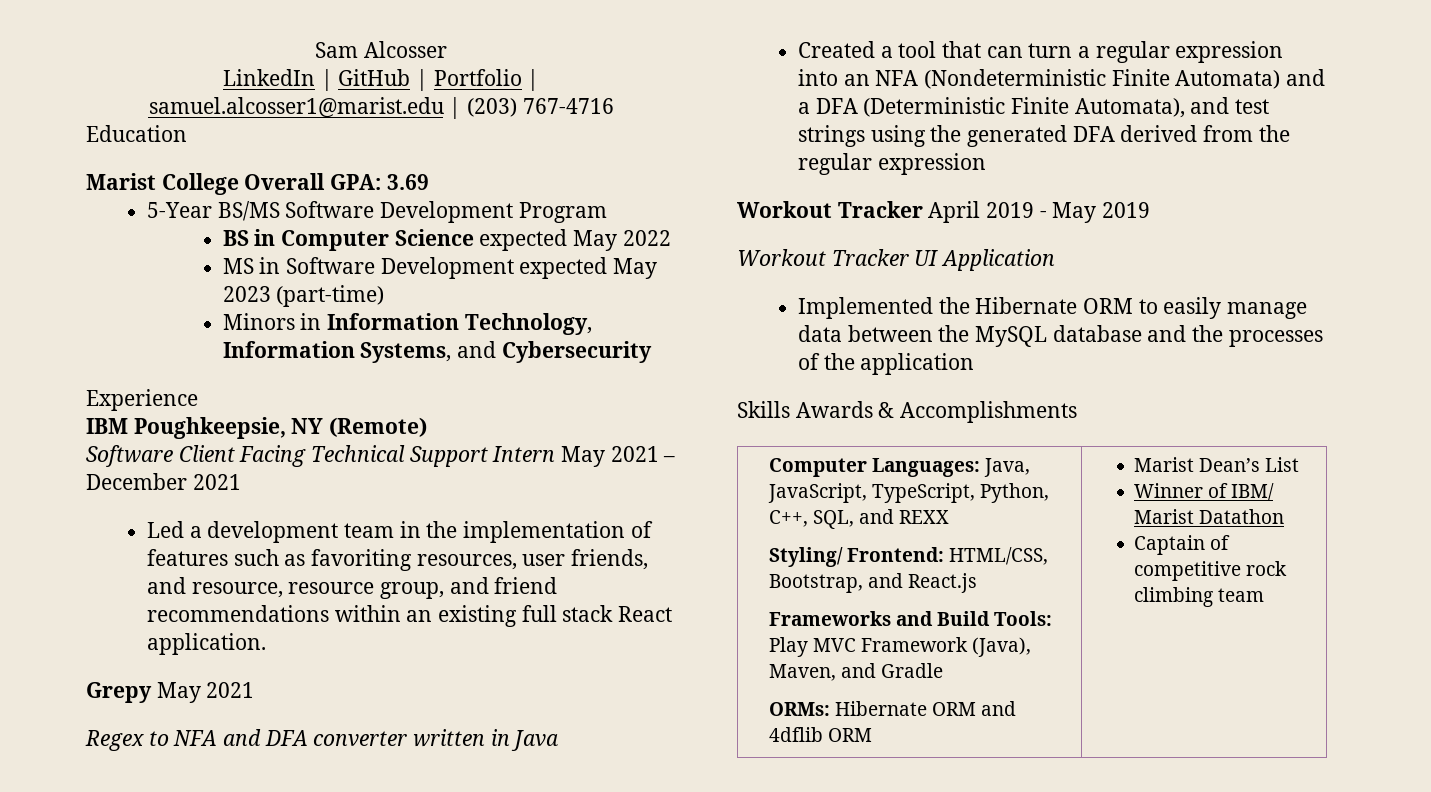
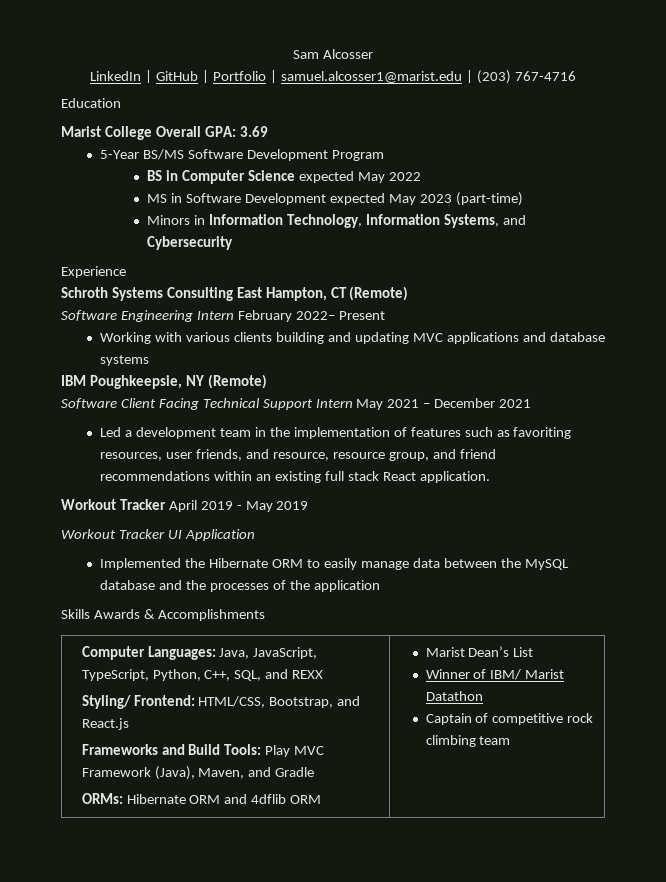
+ Schroth Systems Consulting East Hampton, CT (Remote)
+ Software Engineering Intern February 2022– Present
+ Working with various clients building and updating MVC applications and database systems
- Grepy May 2021
- Regex to NFA and DFA converter written in Java
- Created a tool that can turn a regular expression into an NFA (Nondeterministic Finite Automata) and a DFA (Deterministic Finite Automata), and test strings using the generated DFA derived from the regular expression

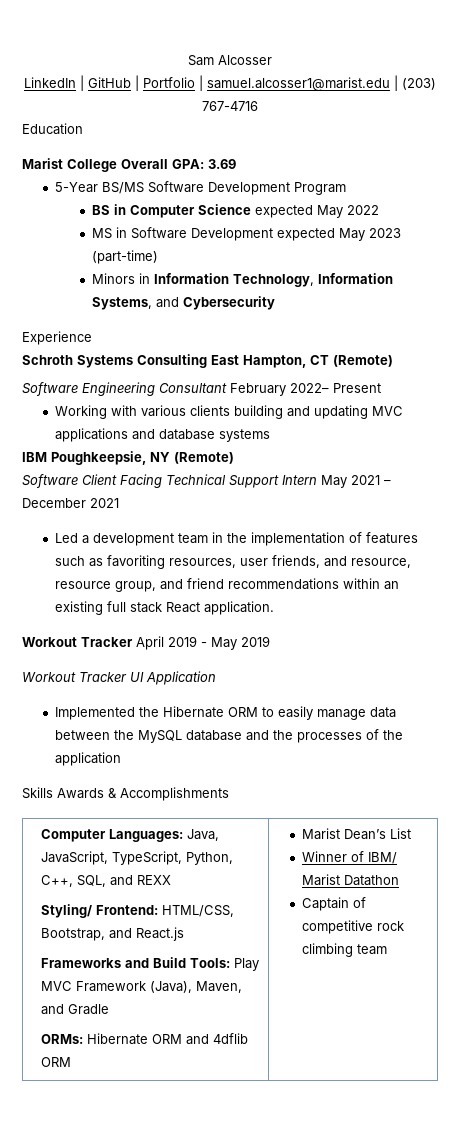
- Software Engineering Intern February 2022– Present
+ Software Engineering Consultant February 2022– Present

